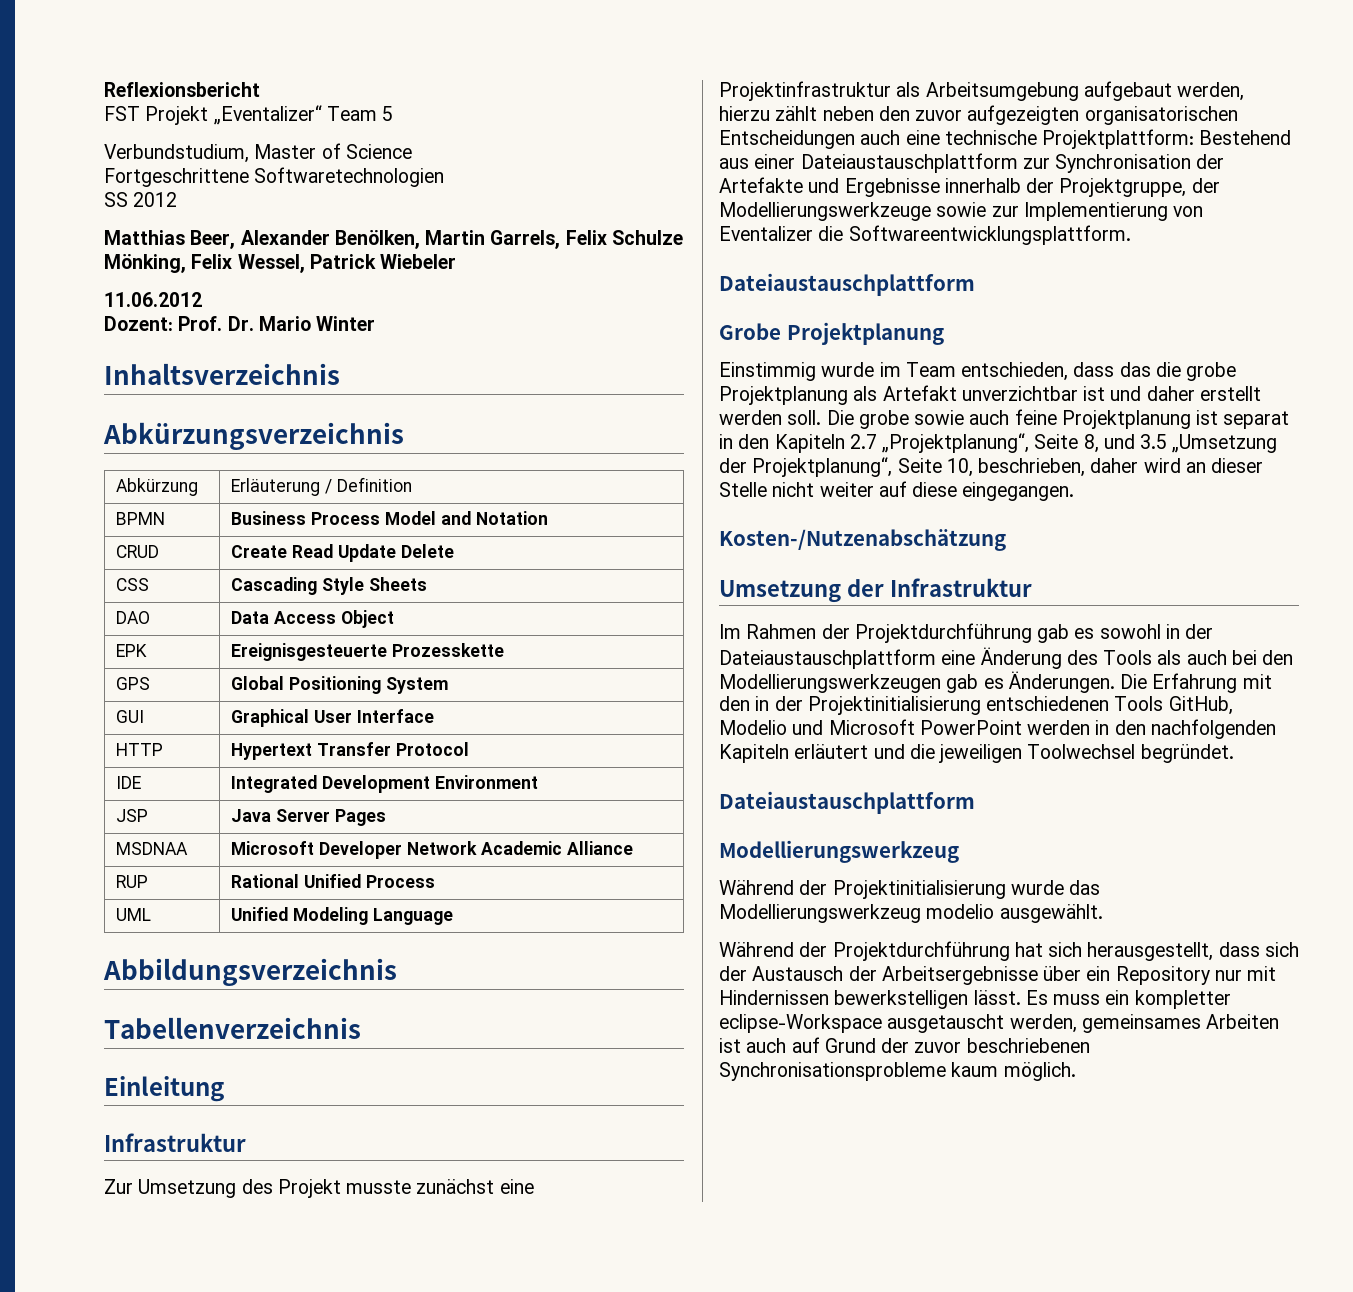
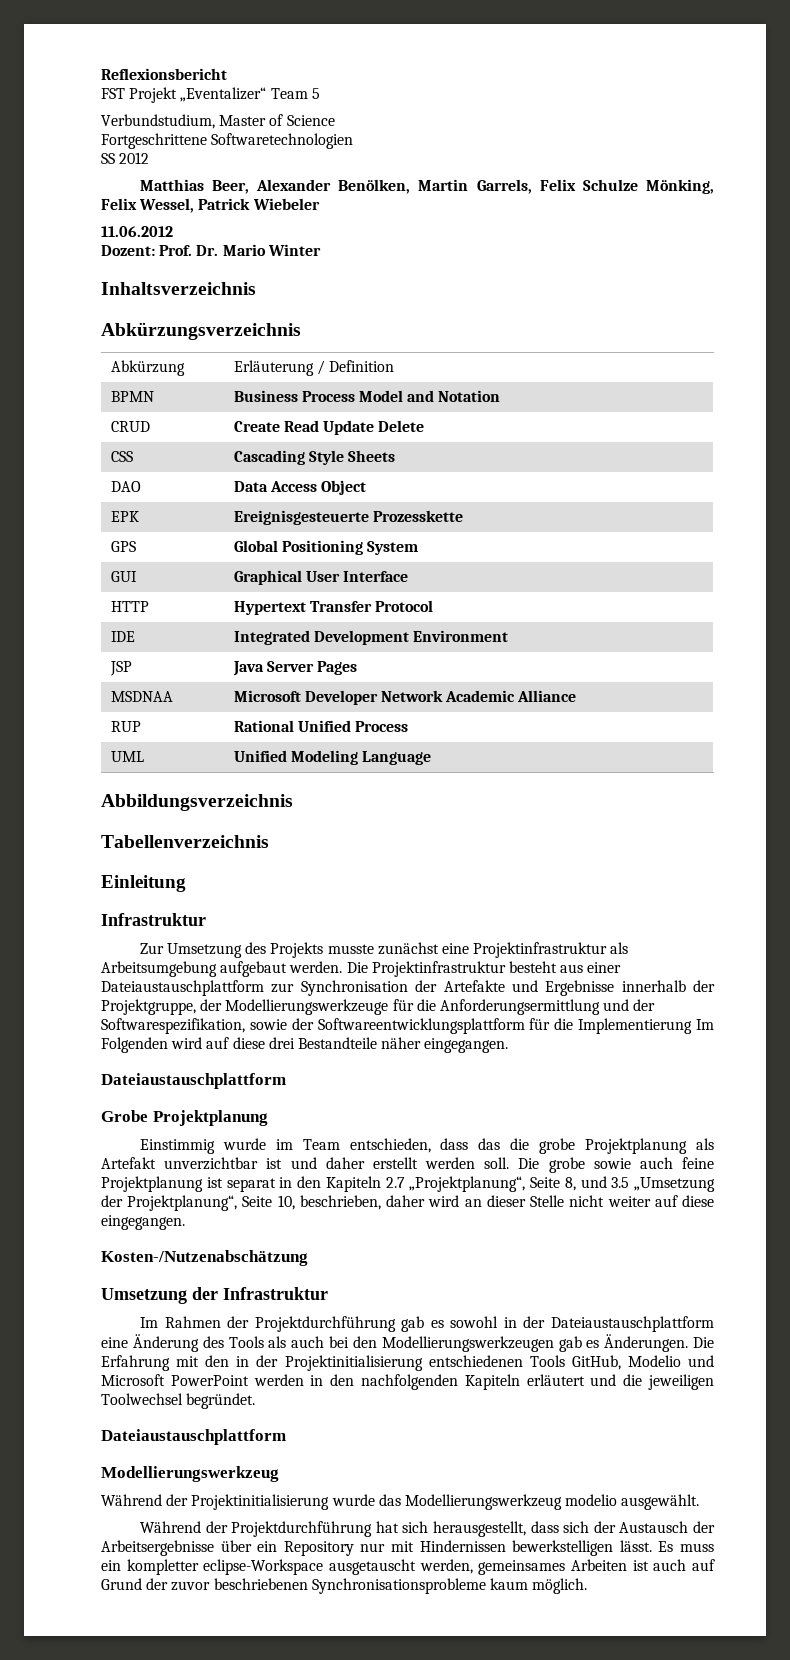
- Zur Umsetzung des Projekt musste zunächst eine Projektinfrastruktur als Arbeitsumgebung aufgebaut werden, hierzu zählt neben den zuvor aufgezeigten organisatorischen Entscheidungen auch eine technische Projektplattform: Bestehend aus einer Dateiaustauschplattform zur Synchronisation der Artefakte und Ergebnisse innerhalb der Projektgruppe, der Modellierungswerkzeuge sowie zur Implementierung von Eventalizer die Softwareentwicklungsplattform.
+ Zur Umsetzung des Projekts musste zunächst eine Projektinfrastruktur als Arbeitsumgebung aufgebaut werden. Die Projektinfrastruktur besteht aus einer Dateiaustauschplattform zur Synchronisation der Artefakte und Ergebnisse innerhalb der Projektgruppe, der Modellierungswerkzeuge für die Anforderungsermittlung und der Softwarespezifikation, sowie der Softwareentwicklungsplattform für die Implementierung Im Folgenden wird auf diese drei Bestandteile näher eingegangen.

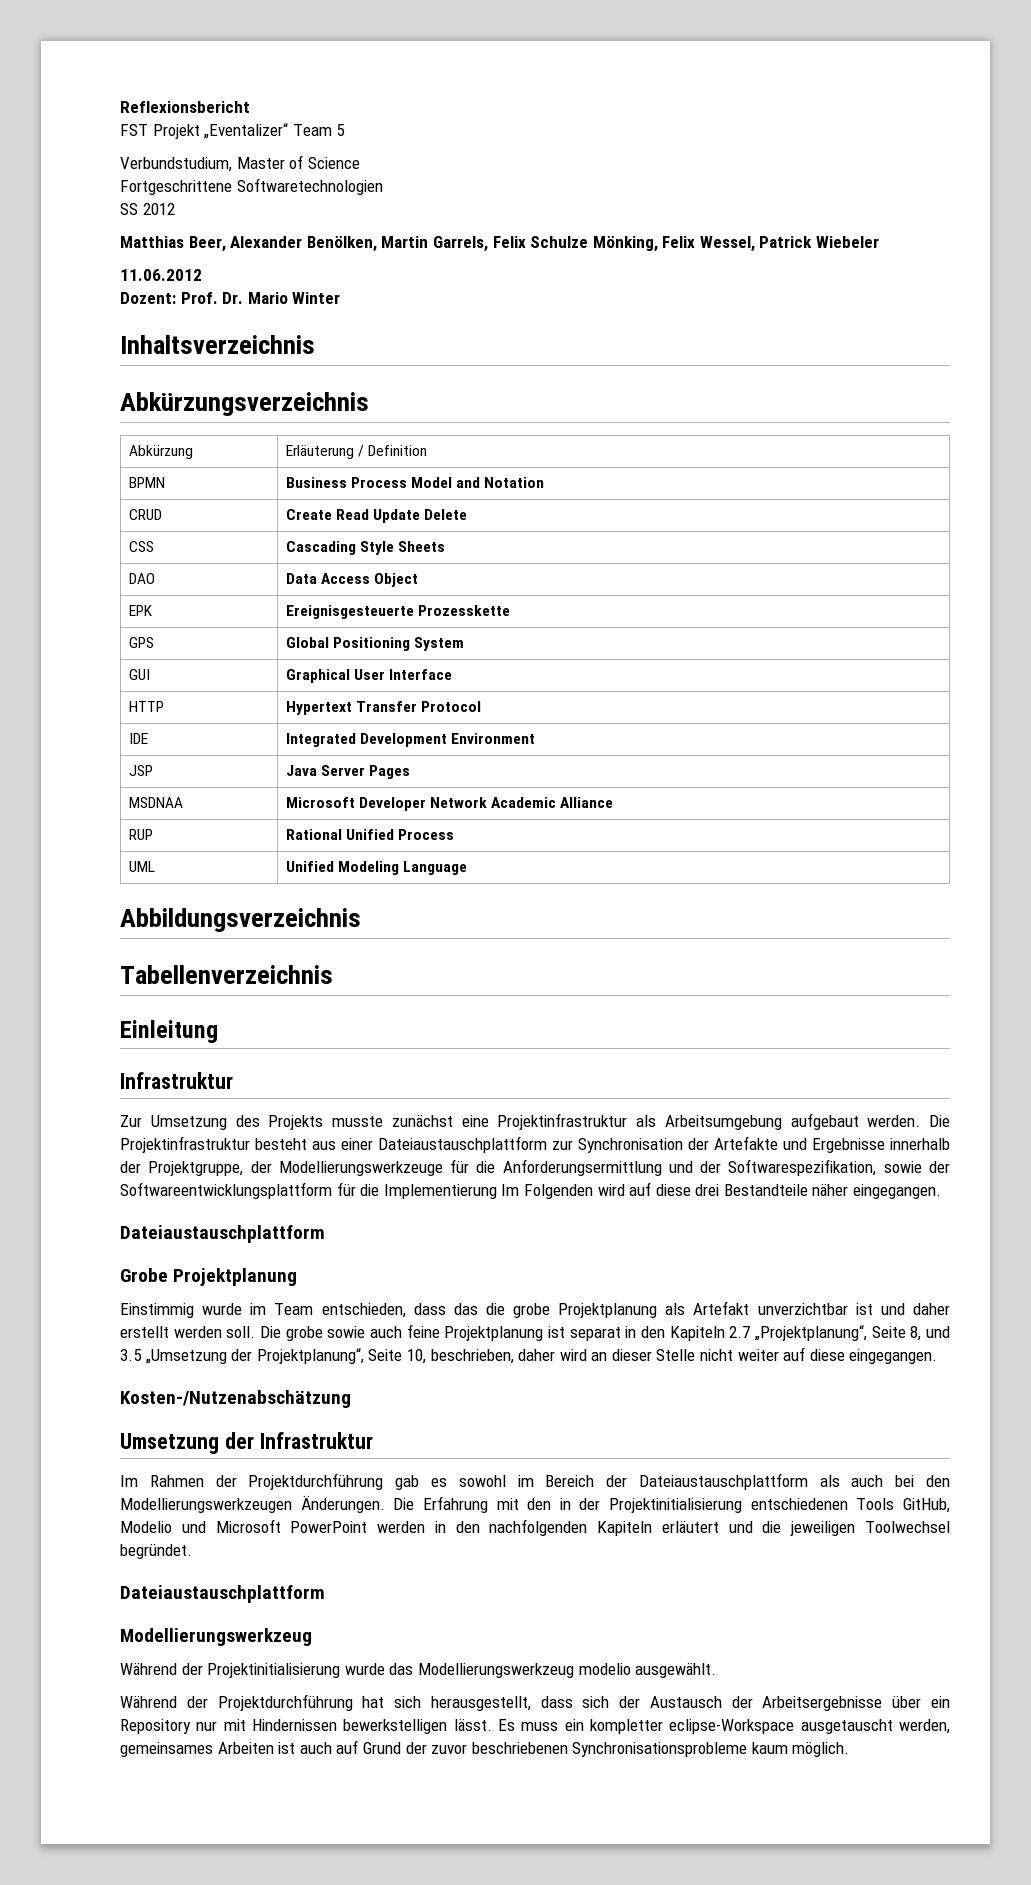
- Im Rahmen der Projektdurchführung gab es sowohl in der Dateiaustauschplattform eine Änderung des Tools als auch bei den Modellierungswerkzeugen gab es Änderungen.
+ Im Rahmen der Projektdurchführung gab es sowohl im Bereich der Dateiaustauschplattform als auch bei den Modellierungswerkzeugen Änderungen.

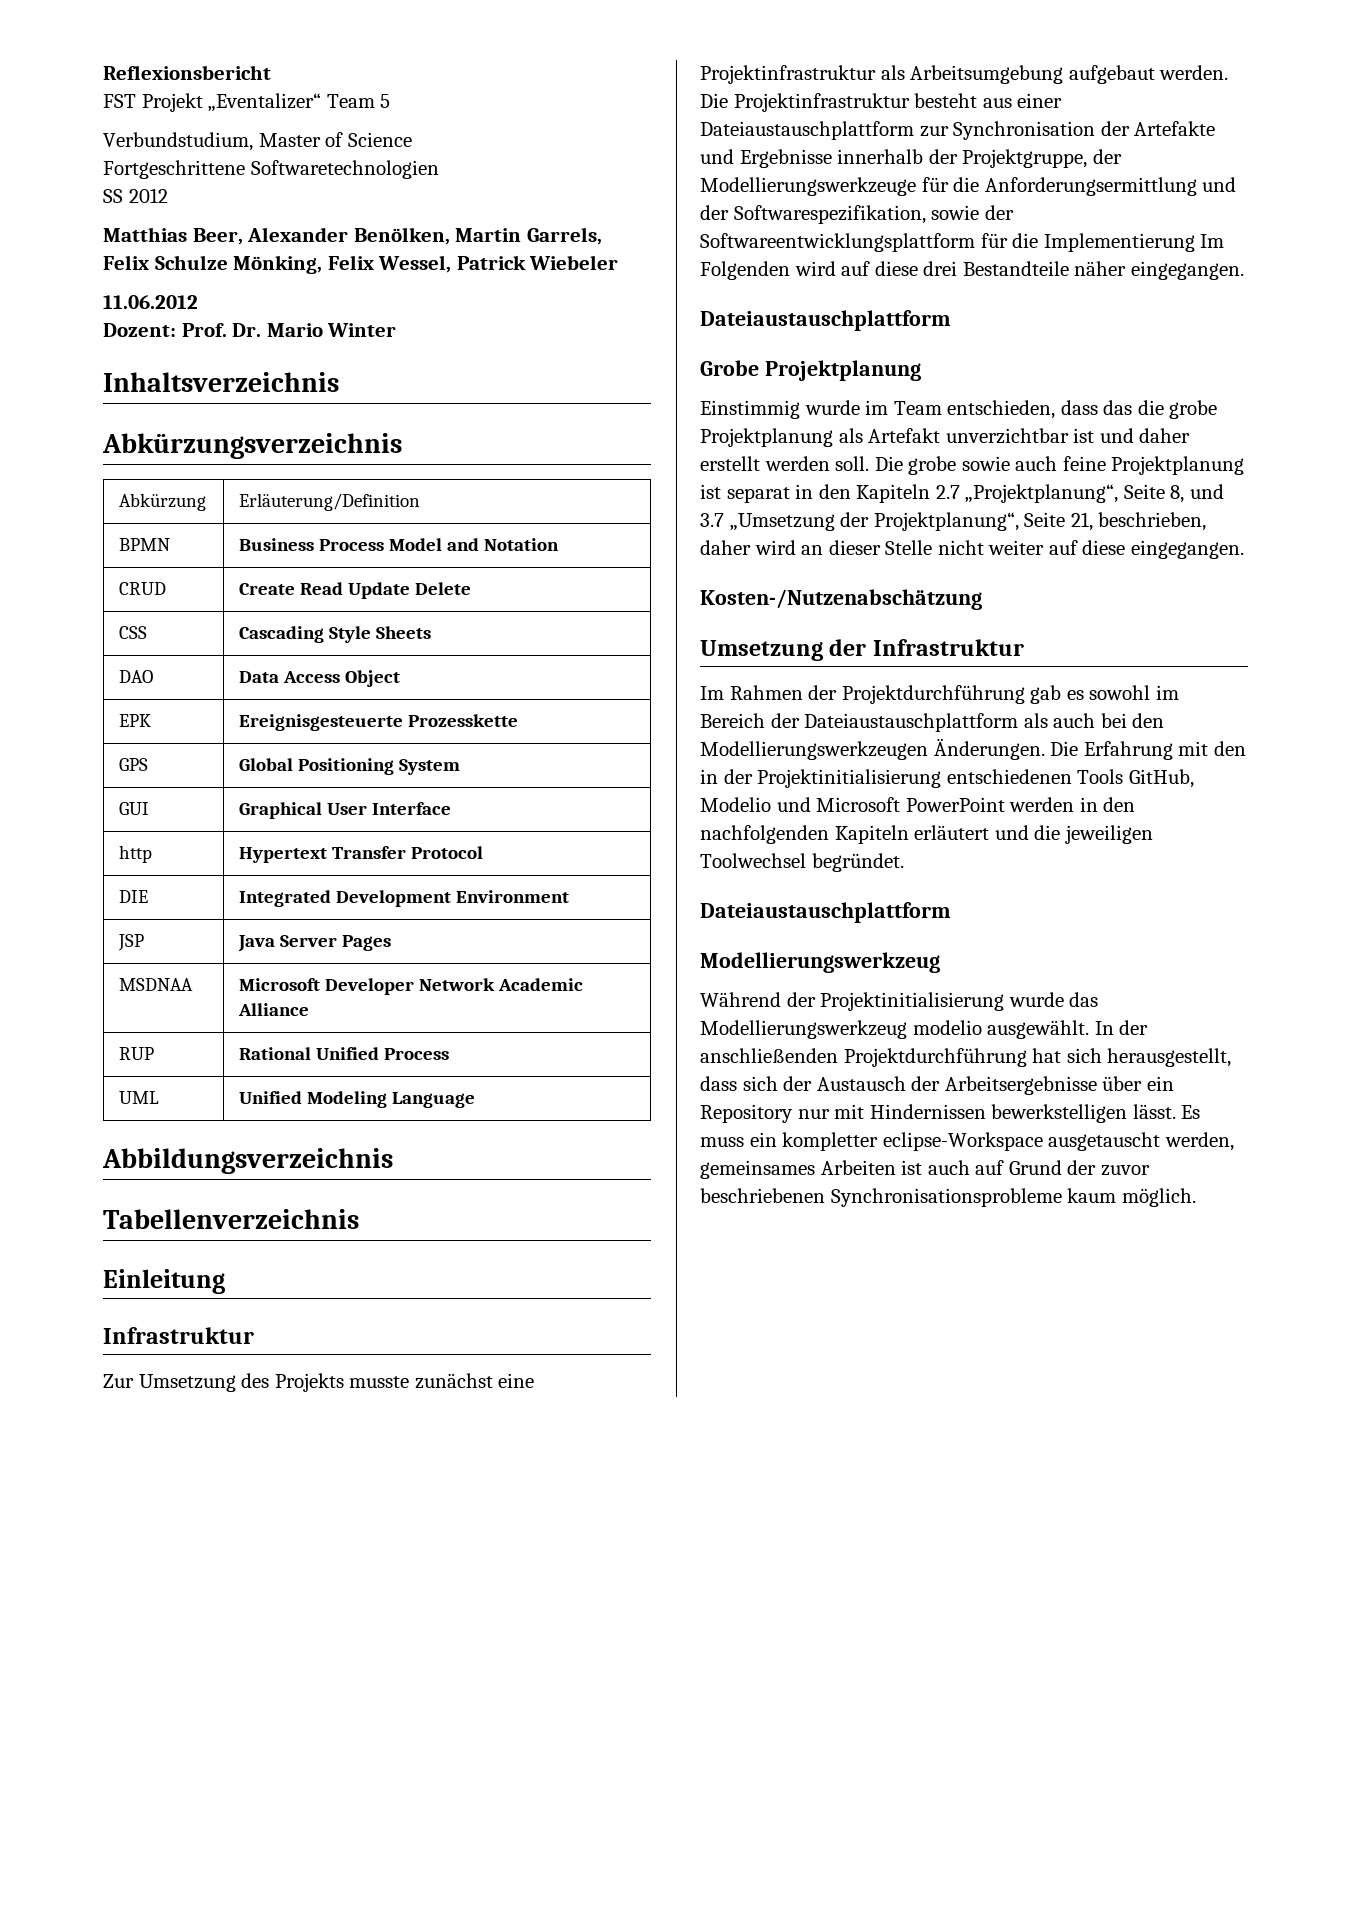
- Abkürzung | Erläuterung / Definition
+ Abkürzung | Erläuterung/Definition
- HTTP | Hypertext Transfer Protocol
+ http | Hypertext Transfer Protocol
- IDE | Integrated Development Environment
+ DIE | Integrated Development Environment
- Die grobe sowie auch feine Projektplanung ist separat in den Kapiteln 2.7 „Projektplanung“, Seite 8, und 3.5 „Umsetzung der Projektplanung“, Seite 10, beschrieben, daher wird an dieser Stelle nicht weiter auf diese eingegangen.
+ Die grobe sowie auch feine Projektplanung ist separat in den Kapiteln 2.7 „Projektplanung“, Seite 8, und 3.7 „Umsetzung der Projektplanung“, Seite 21, beschrieben, daher wird an dieser Stelle nicht weiter auf diese eingegangen.
- Während der Projektinitialisierung wurde das Modellierungswerkzeug modelio ausgewählt.
- Während der Projektdurchführung hat sich herausgestellt, dass sich der Austausch der Arbeitsergebnisse über ein Repository nur mit Hindernissen bewerkstelligen lässt.
+ Während der Projektinitialisierung wurde das Modellierungswerkzeug modelio ausgewählt. In der anschließenden Projektdurchführung hat sich herausgestellt, dass sich der Austausch der Arbeitsergebnisse über ein Repository nur mit Hindernissen bewerkstelligen lässt.

